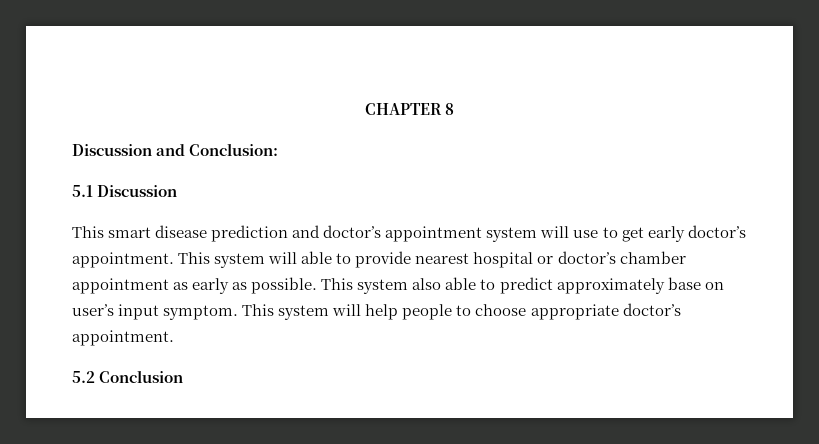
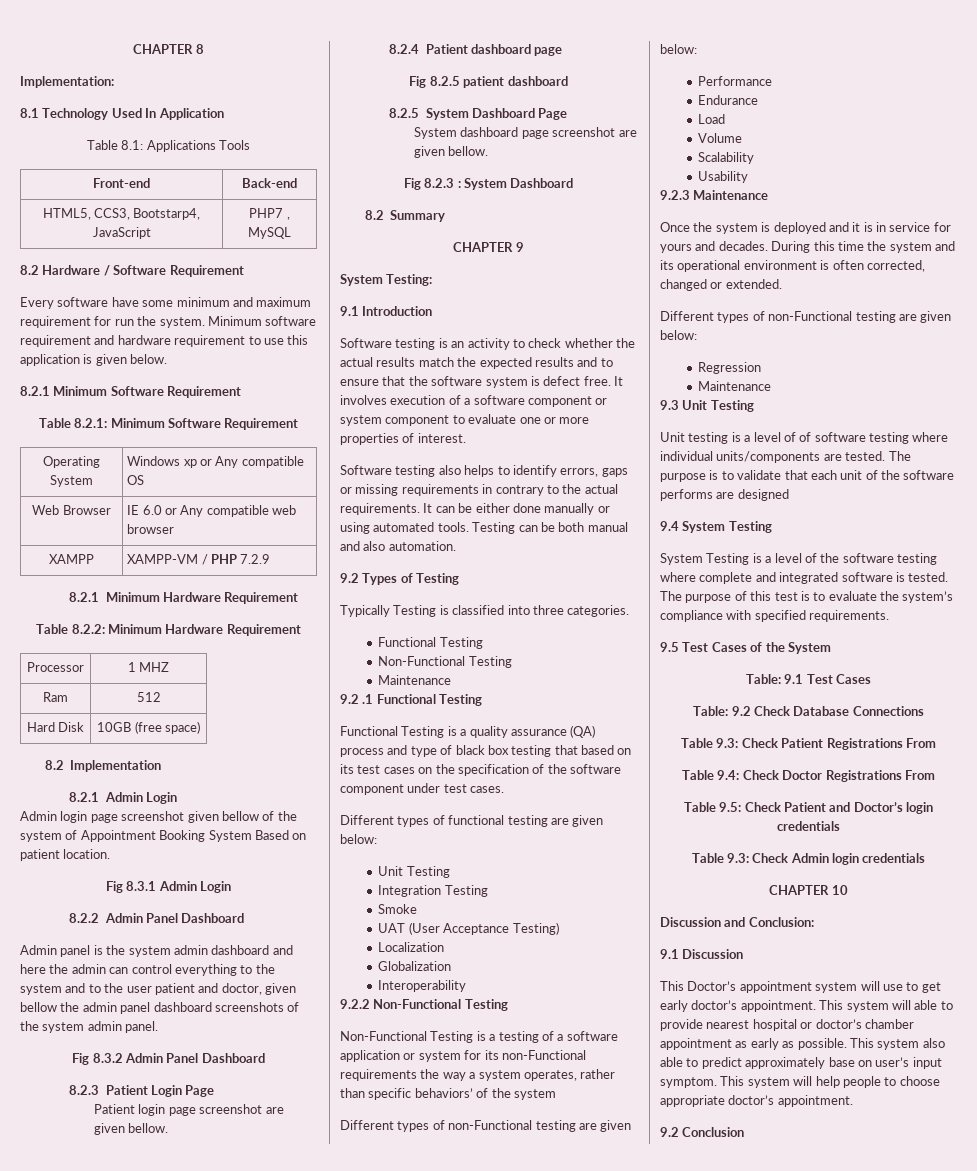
+ Implementation:
+ 8.1 Technology Used In Application
+ Table 8.1: Applications Tools
+ Front-end | Back-end
+ HTML5, CCS3, Bootstarp4, JavaScript | PHP7 , MySQL
+ 8.2 Hardware / Software Requirement
+ Every software have some minimum and maximum requirement for run the system. Minimum software requirement and hardware requirement to use this application is given below.
+ 8.2.1 Minimum Software Requirement
+ Table 8.2.1: Minimum Software Requirement
+ Operating System | Windows xp or Any compatible OS
+ Web Browser | IE 6.0 or Any compatible web browser
+ XAMPP | XAMPP-VM / PHP 7.2.9
+ 8.2.1 Minimum Hardware Requirement
+ Table 8.2.2: Minimum Hardware Requirement
+ Processor | 1 MHZ
+ Ram | 512
+ Hard Disk | 10GB (free space)
+ 8.2 Implementation
+ 8.2.1 Admin Login
+ Admin login page screenshot given bellow of the system of Appointment Booking System Based on patient location.
+ Fig 8.3.1 Admin Login
+ 8.2.2 Admin Panel Dashboard
+ Admin panel is the system admin dashboard and here the admin can control everything to the system and to the user patient and doctor, given bellow the admin panel dashboard screenshots of the system admin panel.
+ Fig 8.3.2 Admin Panel Dashboard
+ 8.2.3 Patient Login Page
+ Patient login page screenshot are given bellow.
+ 8.2.4 Patient dashboard page
+ Fig 8.2.5 patient dashboard
+ 8.2.5 System Dashboard Page
+ System dashboard page screenshot are given bellow.
+ Fig 8.2.3 : System Dashboard
+ 8.2 Summary
+ CHAPTER 9
+ System Testing:
+ 9.1 Introduction
+ Software testing is an activity to check whether the actual results match the expected results and to ensure that the software system is defect free. It involves execution of a software component or system component to evaluate one or more properties of interest.
+ Software testing also helps to identify errors, gaps or missing requirements in contrary to the actual requirements. It can be either done manually or using automated tools. Testing can be both manual and also automation.
+ 9.2 Types of Testing
+ Typically Testing is classified into three categories.
+ Functional Testing
+ Non-Functional Testing
+ Maintenance
+ 9.2 .1 Functional Testing
+ Functional Testing is a quality assurance (QA) process and type of black box testing that based on its test cases on the specification of the software component under test cases.
+ Different types of functional testing are given below:
+ Unit Testing
+ Integration Testing
+ Smoke
+ UAT (User Acceptance Testing)
+ Localization
+ Globalization
+ Interoperability
+ 9.2.2 Non-Functional Testing
+ Non-Functional Testing is a testing of a software application or system for its non-Functional requirements the way a system operates, rather than specific behaviors’ of the system
+ Different types of non-Functional testing are given below:
+ Performance
+ Endurance
+ Load
+ Volume
+ Scalability
+ Usability
+ 9.2.3 Maintenance
+ Once the system is deployed and it is in service for yours and decades. During this time the system and its operational environment is often corrected, changed or extended.
+ Different types of non-Functional testing are given below:
+ Regression
+ Maintenance
+ 9.3 Unit Testing
+ Unit testing is a level of of software testing where individual units/components are tested. The purpose is to validate that each unit of the software performs are designed
+ 9.4 System Testing
+ System Testing is a level of the software testing where complete and integrated software is tested. The purpose of this test is to evaluate the system’s compliance with specified requirements.
+ 9.5 Test Cases of the System
+ Table: 9.1 Test Cases
+ Table: 9.2 Check Database Connections
+ Table 9.3: Check Patient Registrations From
+ Table 9.4: Check Doctor Registrations From
+ Table 9.5: Check Patient and Doctor’s login credentials
+ Table 9.3: Check Admin login credentials
+ CHAPTER 10
- 5.1 Discussion
+ 9.1 Discussion
- This smart disease prediction and doctor’s appointment system will use to get early doctor’s appointment.
+ This Doctor’s appointment system will use to get early doctor’s appointment.
- 5.2 Conclusion
+ 9.2 Conclusion

